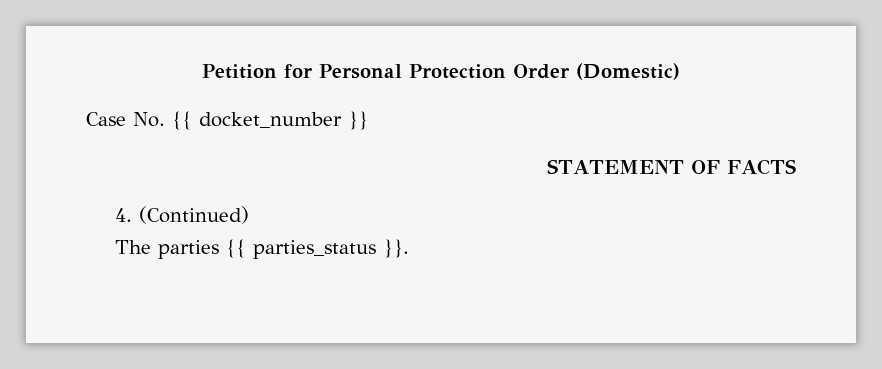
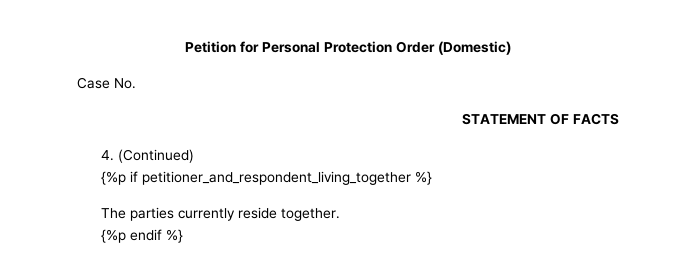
- Case No. {{ docket_number }}
+ Case No.
- The parties {{ parties_status }}.
+ {%p if petitioner_and_respondent_living_together %}
+ The parties currently reside together.
+ {%p endif %}

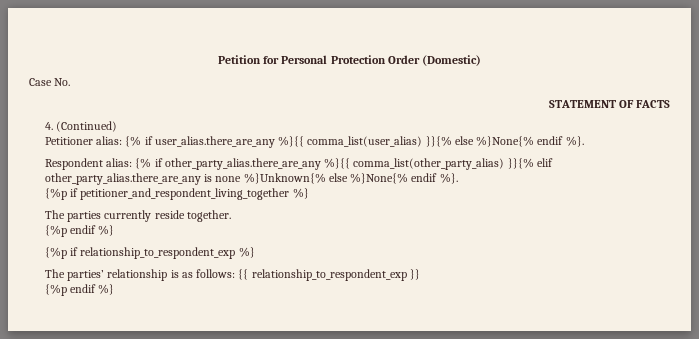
+ Petitioner alias: {% if user_alias.there_are_any %}{{ comma_list(user_alias) }}{% else %}None{% endif %}.
+ Respondent alias: {% if other_party_alias.there_are_any %}{{ comma_list(other_party_alias) }}{% elif other_party_alias.there_are_any is none %}Unknown{% else %}None{% endif %}.
+ {%p if relationship_to_respondent_exp %}
+ The parties’ relationship is as follows: {{ relationship_to_respondent_exp }}
+ {%p endif %}

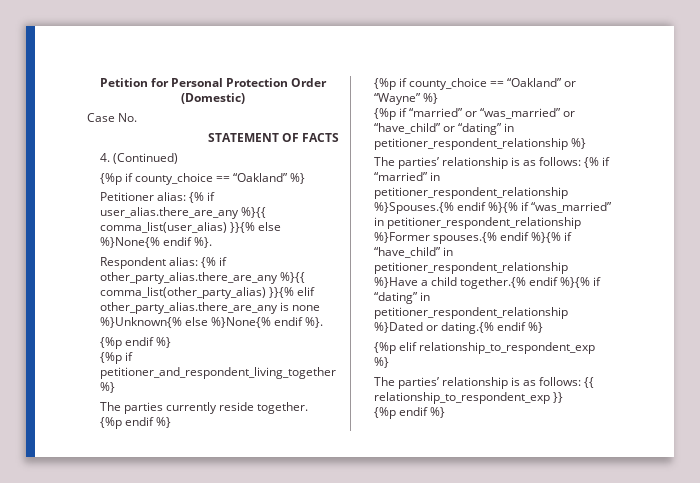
+ {%p if county_choice == “Oakland” %}
  Respondent alias: {% if other_party_alias.there_are_any %}{{ comma_list(other_party_alias) }}{% elif other_party_alias.there_are_any is none %}Unknown{% else %}None{% endif %}.
+ {%p endif %}
- {%p if relationship_to_respondent_exp %}
+ {%p if county_choice == “Oakland” or “Wayne” %}
+ {%p if “married” or “was_married” or “have_child” or “dating” in petitioner_respondent_relationship %}
+ The parties’ relationship is as follows: {% if “married” in petitioner_respondent_relationship %}Spouses.{% endif %}{% if “was_married” in petitioner_respondent_relationship %}Former spouses.{% endif %}{% if “have_child” in petitioner_respondent_relationship %}Have a child together.{% endif %}{% if “dating” in petitioner_respondent_relationship %}Dated or dating.{% endif %}
+ {%p elif relationship_to_respondent_exp %}

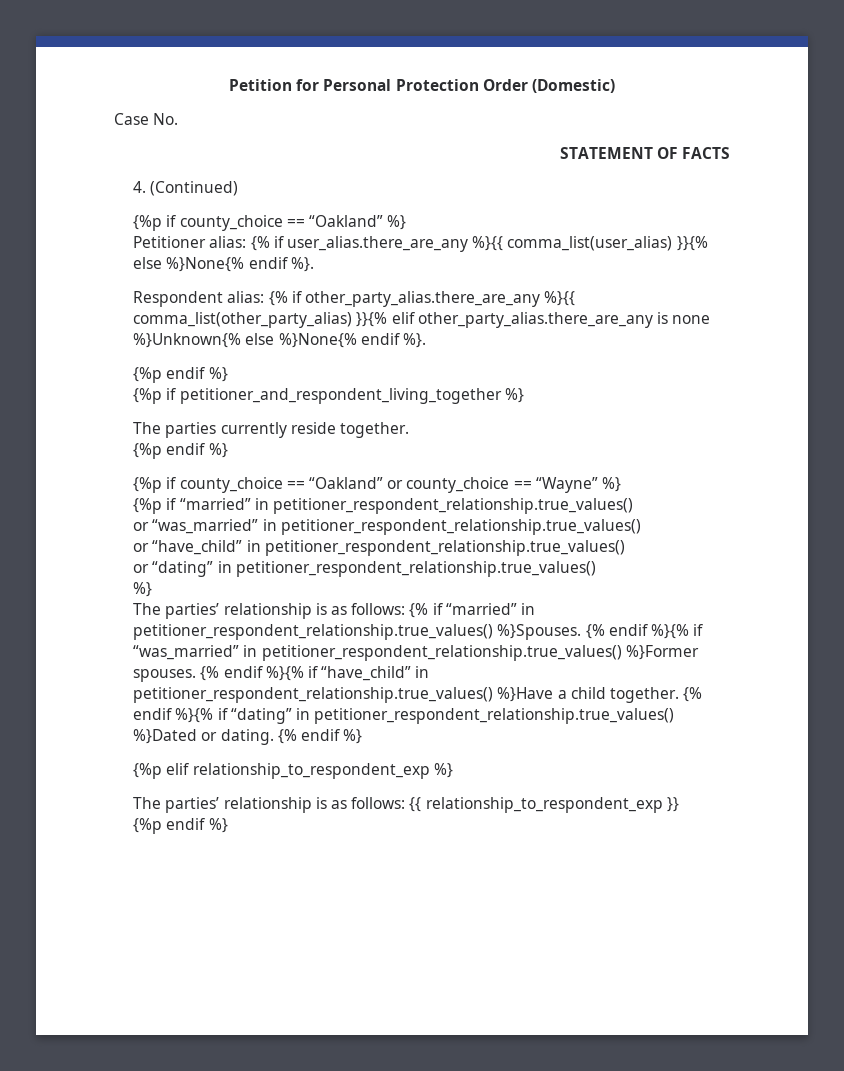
- {%p if county_choice == “Oakland” or “Wayne” %}
+ {%p if county_choice == “Oakland” or county_choice == “Wayne” %}
- {%p if “married” or “was_married” or “have_child” or “dating” in petitioner_respondent_relationship %}
+ {%p if “married” in petitioner_respondent_relationship.true_values()
+ or “was_married” in petitioner_respondent_relationship.true_values()
+ or “have_child” in petitioner_respondent_relationship.true_values()
+ or “dating” in petitioner_respondent_relationship.true_values()
+ %}
- The parties’ relationship is as follows: {% if “married” in petitioner_respondent_relationship %}Spouses.{% endif %}{% if “was_married” in petitioner_respondent_relationship %}Former spouses.{% endif %}{% if “have_child” in petitioner_respondent_relationship %}Have a child together.{% endif %}{% if “dating” in petitioner_respondent_relationship %}Dated or dating.{% endif %}
+ The parties’ relationship is as follows: {% if “married” in petitioner_respondent_relationship.true_values() %}Spouses. {% endif %}{% if “was_married” in petitioner_respondent_relationship.true_values() %}Former spouses. {% endif %}{% if “have_child” in petitioner_respondent_relationship.true_values() %}Have a child together. {% endif %}{% if “dating” in petitioner_respondent_relationship.true_values() %}Dated or dating. {% endif %}

